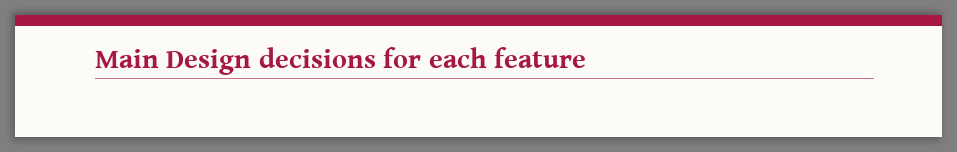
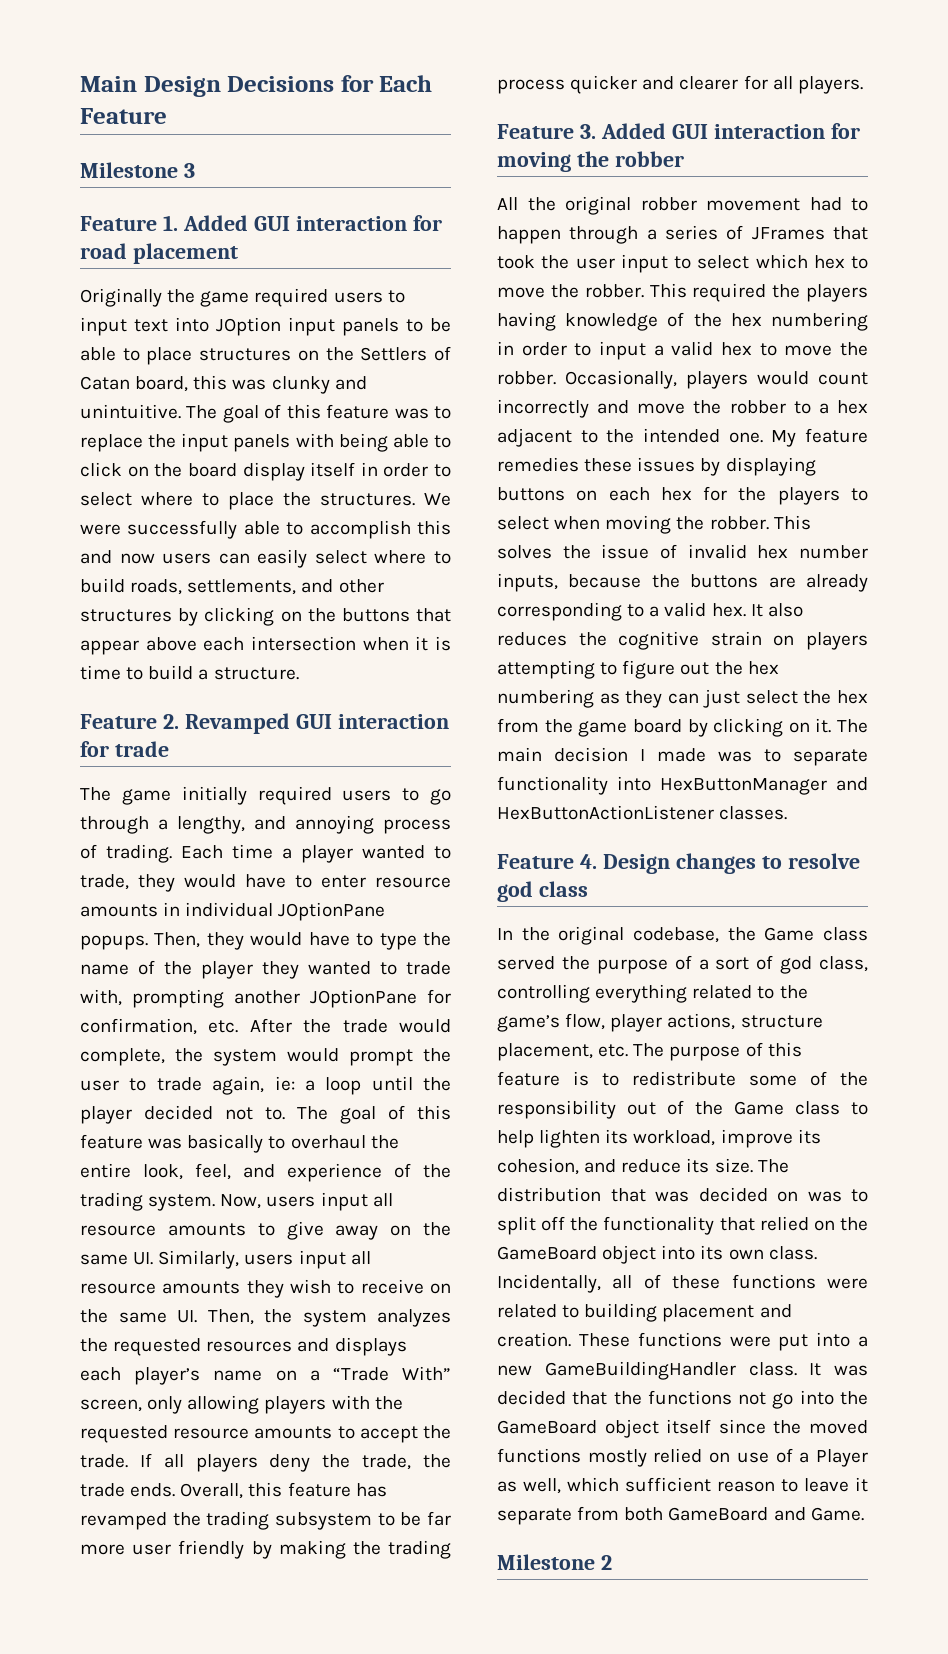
- Main Design decisions for each feature
+ Main Design Decisions for Each Feature
+ Milestone 3
+ Feature 1. Added GUI interaction for road placement
+ Originally the game required users to input text into JOption input panels to be able to place structures on the Settlers of Catan board, this was clunky and unintuitive. The goal of this feature was to replace the input panels with being able to click on the board display itself in order to select where to place the structures. We were successfully able to accomplish this and now users can easily select where to build roads, settlements, and other structures by clicking on the buttons that appear above each intersection when it is time to build a structure.
+ Feature 2. Revamped GUI interaction for trade
+ The game initially required users to go through a lengthy, and annoying process of trading. Each time a player wanted to trade, they would have to enter resource amounts in individual JOptionPane popups. Then, they would have to type the name of the player they wanted to trade with, prompting another JOptionPane for confirmation, etc. After the trade would complete, the system would prompt the user to trade again, ie: a loop until the player decided not to. The goal of this feature was basically to overhaul the entire look, feel, and experience of the trading system. Now, users input all resource amounts to give away on the same UI. Similarly, users input all resource amounts they wish to receive on the same UI. Then, the system analyzes the requested resources and displays each player’s name on a “Trade With” screen, only allowing players with the requested resource amounts to accept the trade. If all players deny the trade, the trade ends. Overall, this feature has revamped the trading subsystem to be far more user friendly by making the trading process quicker and clearer for all players.
+ Feature 3. Added GUI interaction for moving the robber
+ All the original robber movement had to happen through a series of JFrames that took the user input to select which hex to move the robber. This required the players having knowledge of the hex numbering in order to input a valid hex to move the robber. Occasionally, players would count incorrectly and move the robber to a hex adjacent to the intended one. My feature remedies these issues by displaying buttons on each hex for the players to select when moving the robber. This solves the issue of invalid hex number inputs, because the buttons are already corresponding to a valid hex. It also reduces the cognitive strain on players attempting to figure out the hex numbering as they can just select the hex from the game board by clicking on it. The main decision I made was to separate functionality into HexButtonManager and HexButtonActionListener classes.
+ Feature 4. Design changes to resolve god class
+ In the original codebase, the Game class served the purpose of a sort of god class, controlling everything related to the game’s flow, player actions, structure placement, etc. The purpose of this feature is to redistribute some of the responsibility out of the Game class to help lighten its workload, improve its cohesion, and reduce its size. The distribution that was decided on was to split off the functionality that relied on the GameBoard object into its own class. Incidentally, all of these functions were related to building placement and creation. These functions were put into a new GameBuildingHandler class. It was decided that the functions not go into the GameBoard object itself since the moved functions mostly relied on use of a Player as well, which sufficient reason to leave it separate from both GameBoard and Game.
+ Milestone 2

